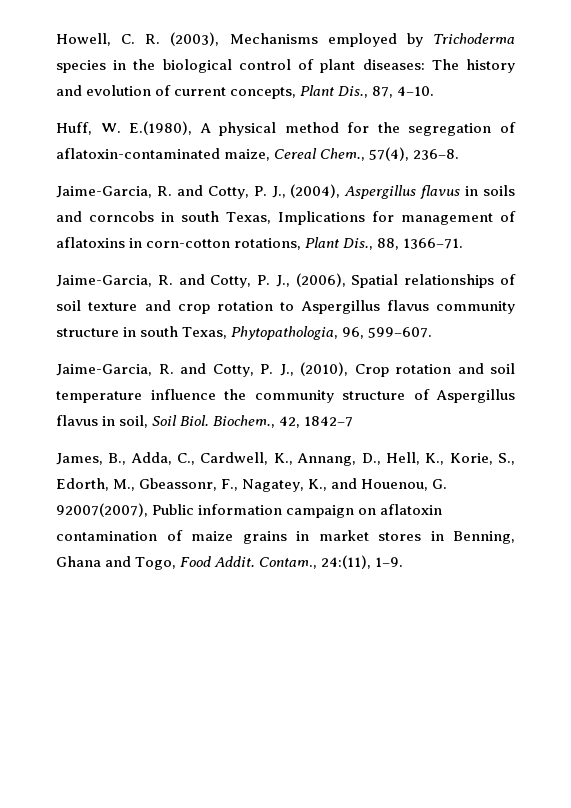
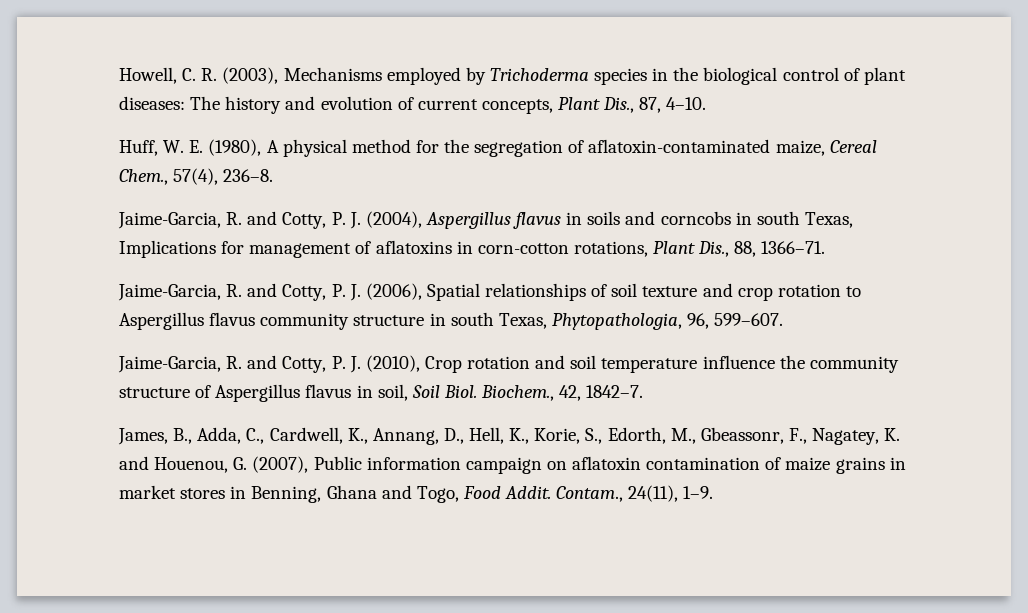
- Huff, W. E.(1980), A physical method for the segregation of aflatoxin-contaminated maize, Cereal Chem., 57(4), 236–8.
+ Huff, W. E. (1980), A physical method for the segregation of aflatoxin-contaminated maize, Cereal Chem., 57(4), 236–8.
- Jaime-Garcia, R. and Cotty, P. J., (2004), Aspergillus flavus in soils and corncobs in south Texas, Implications for management of aflatoxins in corn-cotton rotations, Plant Dis., 88, 1366–71.
+ Jaime-Garcia, R. and Cotty, P. J. (2004), Aspergillus flavus in soils and corncobs in south Texas, Implications for management of aflatoxins in corn-cotton rotations, Plant Dis., 88, 1366–71.
- Jaime-Garcia, R. and Cotty, P. J., (2006), Spatial relationships of soil texture and crop rotation to Aspergillus flavus community structure in south Texas, Phytopathologia, 96, 599–607.
+ Jaime-Garcia, R. and Cotty, P. J. (2006), Spatial relationships of soil texture and crop rotation to Aspergillus flavus community structure in south Texas, Phytopathologia, 96, 599–607.
- Jaime-Garcia, R. and Cotty, P. J., (2010), Crop rotation and soil temperature influence the community structure of Aspergillus flavus in soil, Soil Biol.
+ Jaime-Garcia, R. and Cotty, P. J. (2010), Crop rotation and soil temperature influence the community structure of Aspergillus flavus in soil, Soil Biol.
- Biochem., 42, 1842–7
+ Biochem., 42, 1842–7.
- James, B., Adda, C., Cardwell, K., Annang, D., Hell, K., Korie, S., Edorth, M., Gbeassonr, F., Nagatey, K., and Houenou, G. 92007(2007), Public information campaign on aflatoxin contamination of maize grains in market stores in Benning, Ghana and Togo, Food Addit.
+ James, B., Adda, C., Cardwell, K., Annang, D., Hell, K., Korie, S., Edorth, M., Gbeassonr, F., Nagatey, K. and Houenou, G. (2007), Public information campaign on aflatoxin contamination of maize grains in market stores in Benning, Ghana and Togo, Food Addit.
- Contam., 24:(11), 1–9.
+ Contam., 24(11), 1–9.

